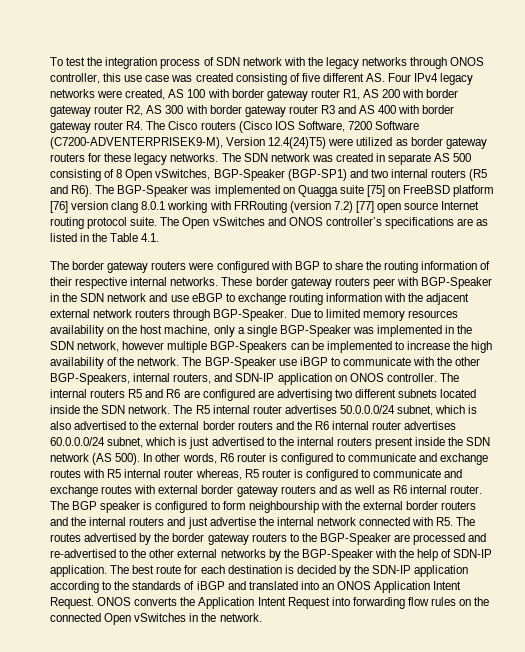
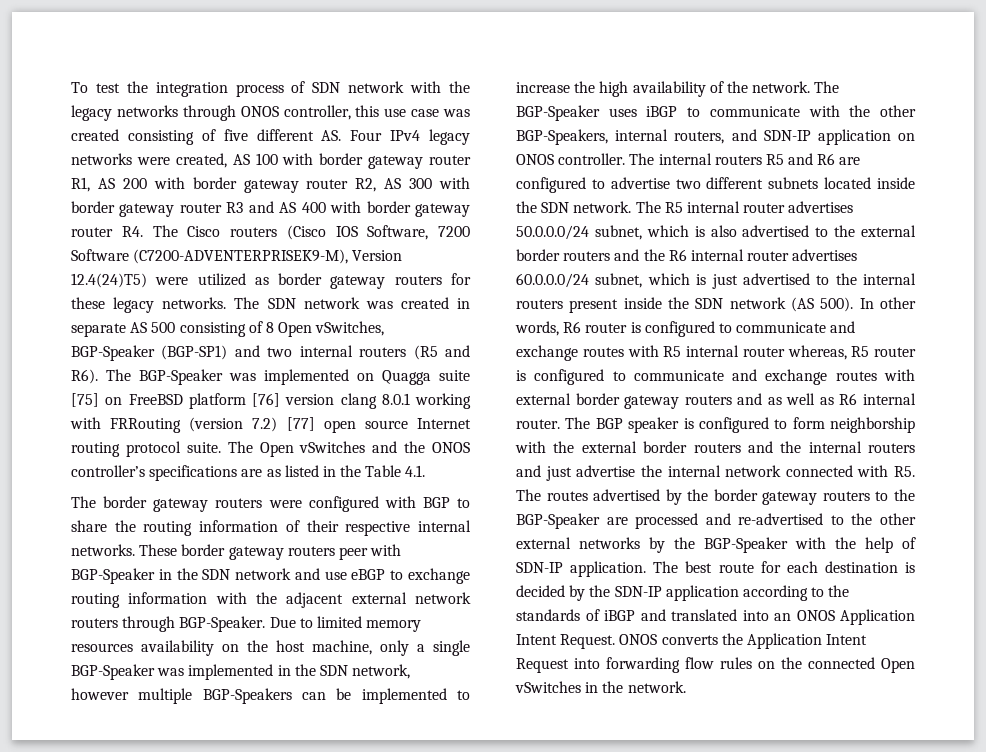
- The Open vSwitches and ONOS controller’s specifications are as listed in the Table 4.1.
+ The Open vSwitches and the ONOS controller’s specifications are as listed in the Table 4.1.
- The BGP-Speaker use iBGP to communicate with the other BGP-Speakers, internal routers, and SDN-IP application on ONOS controller.
+ The BGP-Speaker uses iBGP to communicate with the other BGP-Speakers, internal routers, and SDN-IP application on ONOS controller.
- The internal routers R5 and R6 are configured are advertising two different subnets located inside the SDN network.
+ The internal routers R5 and R6 are configured to advertise two different subnets located inside the SDN network.
- The BGP speaker is configured to form neighbourship with the external border routers and the internal routers and just advertise the internal network connected with R5. The routes advertised by the border gateway routers to the BGP-Speaker are processed and re-advertised to the other external networks by the BGP-Speaker with the help of SDN-IP application.
+ The BGP speaker is configured to form neighborship with the external border routers and the internal routers and just advertise the internal network connected with R5. The routes advertised by the border gateway routers to the BGP-Speaker are processed and re-advertised to the other external networks by the BGP-Speaker with the help of SDN-IP application.

